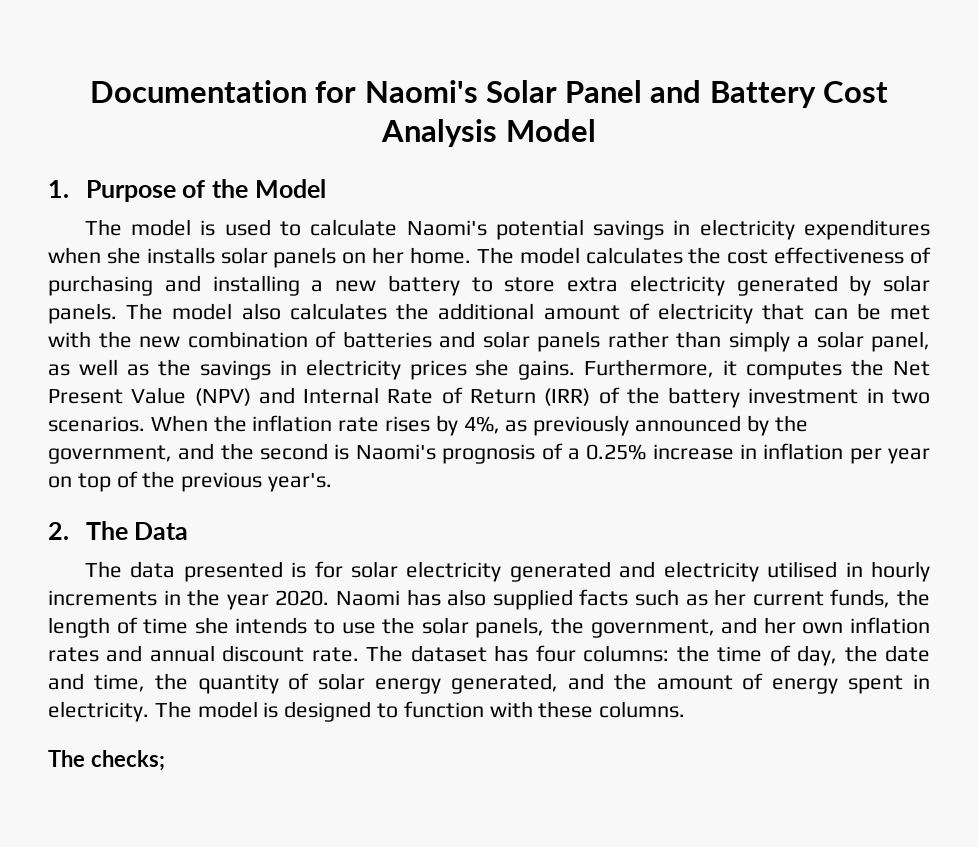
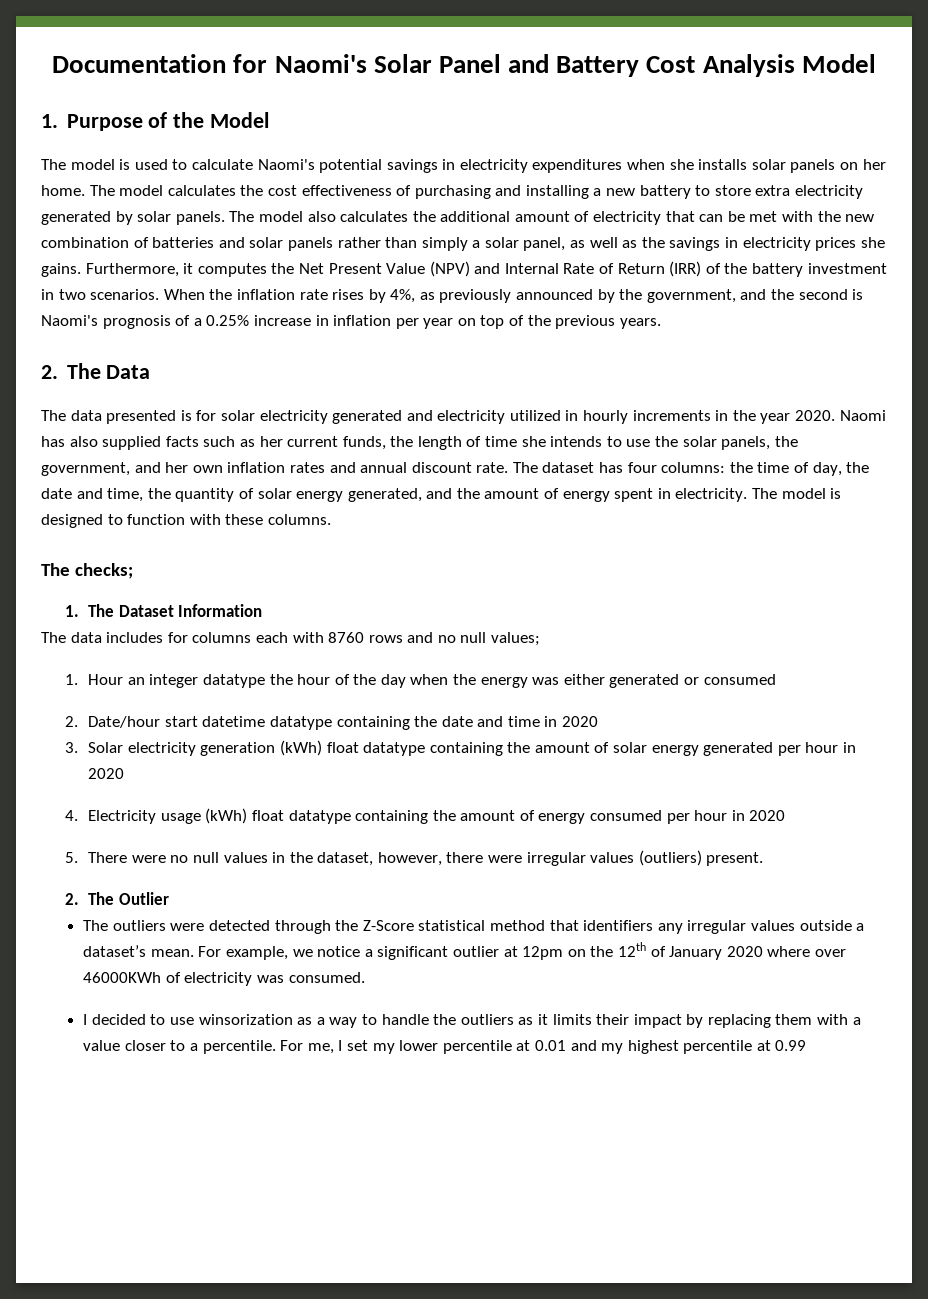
- When the inflation rate rises by 4%, as previously announced by the government, and the second is Naomi's prognosis of a 0.25% increase in inflation per year on top of the previous year's.
+ When the inflation rate rises by 4%, as previously announced by the government, and the second is Naomi's prognosis of a 0.25% increase in inflation per year on top of the previous years.
- The data presented is for solar electricity generated and electricity utilised in hourly increments in the year 2020.
+ The data presented is for solar electricity generated and electricity utilized in hourly increments in the year 2020.
+ 1. The Dataset Information
+ The data includes for columns each with 8760 rows and no null values;
+ 1. Hour an integer datatype the hour of the day when the energy was either generated or consumed
+ 2. Date/hour start datetime datatype containing the date and time in 2020
+ 3. Solar electricity generation (kWh) float datatype containing the amount of solar energy generated per hour in 2020
+ 4. Electricity usage (kWh) float datatype containing the amount of energy consumed per hour in 2020
+ 5. There were no null values in the dataset, however, there were irregular values (outliers) present.
+ 2. The Outlier
+ The outliers were detected through the Z-Score statistical method that identifiers any irregular values outside a dataset’s mean. For example, we notice a significant outlier at 12pm on the 12th of January 2020 where over 46000KWh of electricity was consumed.
+ I decided to use winsorization as a way to handle the outliers as it limits their impact by replacing them with a value closer to a percentile. For me, I set my lower percentile at 0.01 and my highest percentile at 0.99

